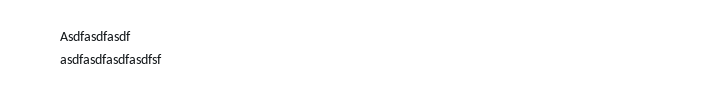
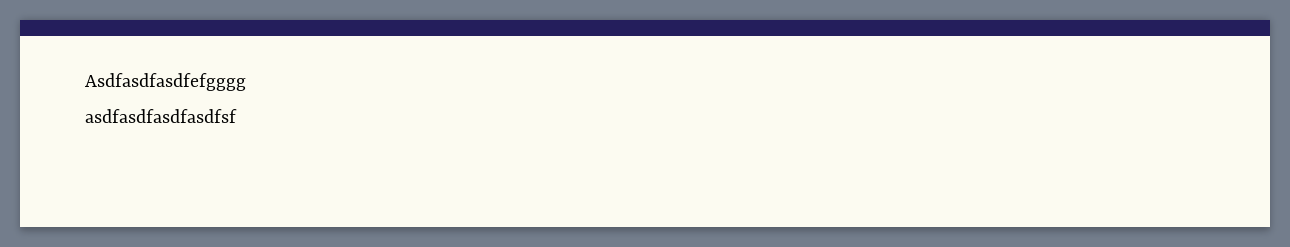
- Asdfasdfasdf
+ Asdfasdfasdfefgggg

